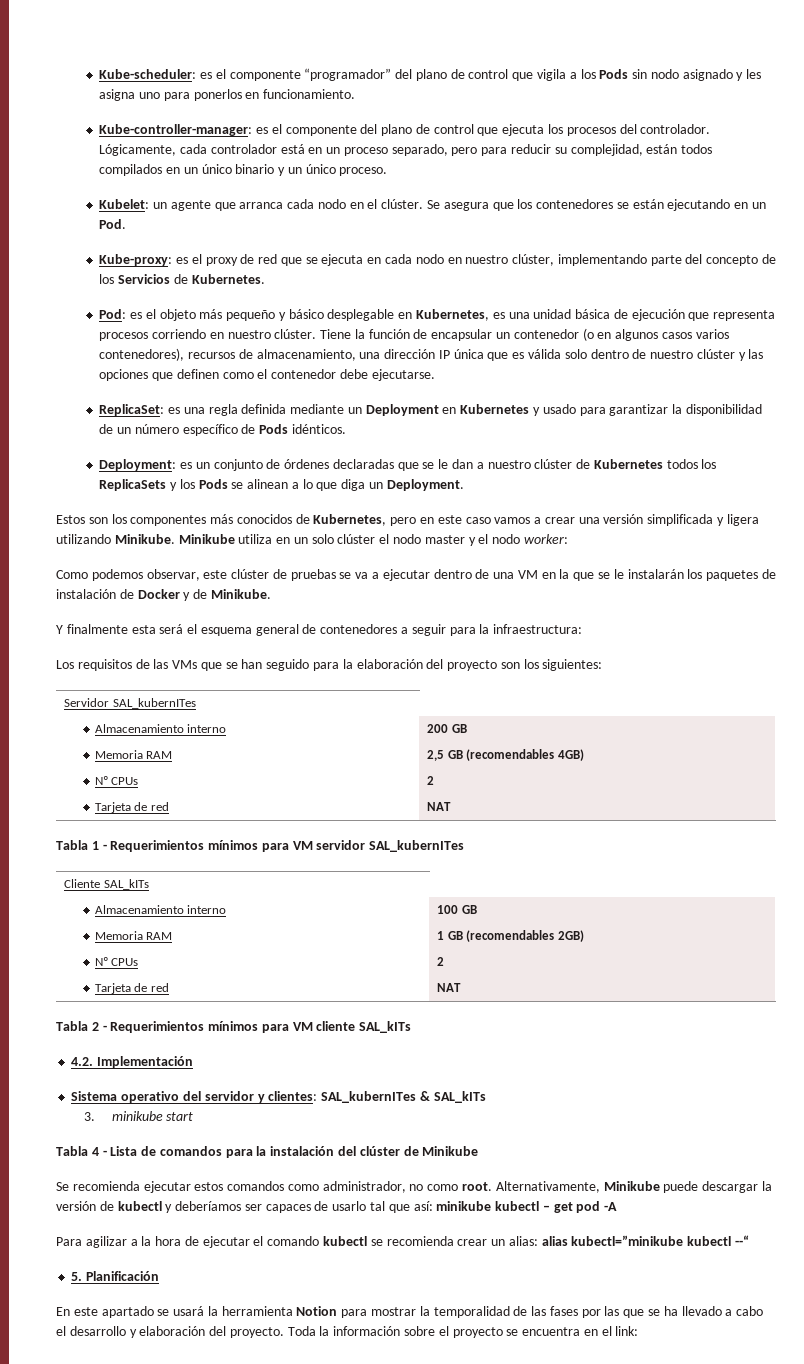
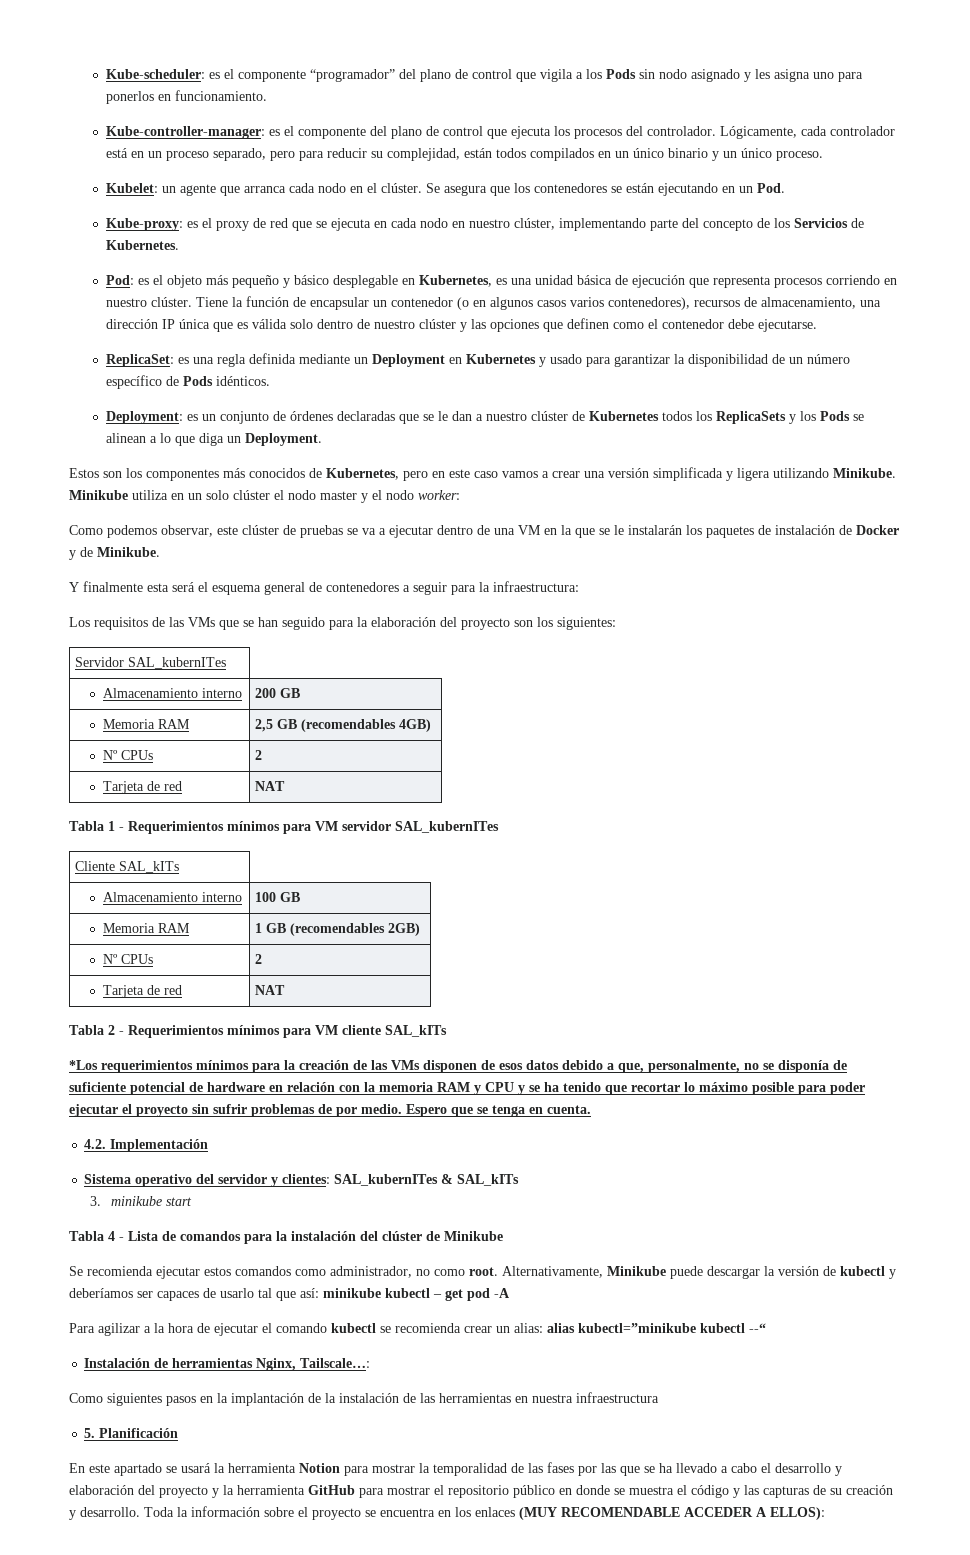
+ *Los requerimientos mínimos para la creación de las VMs disponen de esos datos debido a que, personalmente, no se disponía de suficiente potencial de hardware en relación con la memoria RAM y CPU y se ha tenido que recortar lo máximo posible para poder ejecutar el proyecto sin sufrir problemas de por medio. Espero que se tenga en cuenta.
+ Instalación de herramientas Nginx, Tailscale…:
+ Como siguientes pasos en la implantación de la instalación de las herramientas en nuestra infraestructura
- En este apartado se usará la herramienta Notion para mostrar la temporalidad de las fases por las que se ha llevado a cabo el desarrollo y elaboración del proyecto.
+ En este apartado se usará la herramienta Notion para mostrar la temporalidad de las fases por las que se ha llevado a cabo el desarrollo y elaboración del proyecto y la herramienta GitHub para mostrar el repositorio público en donde se muestra el código y las capturas de su creación y desarrollo.
- Toda la información sobre el proyecto se encuentra en el link:
+ Toda la información sobre el proyecto se encuentra en los enlaces (MUY RECOMENDABLE ACCEDER A ELLOS):

